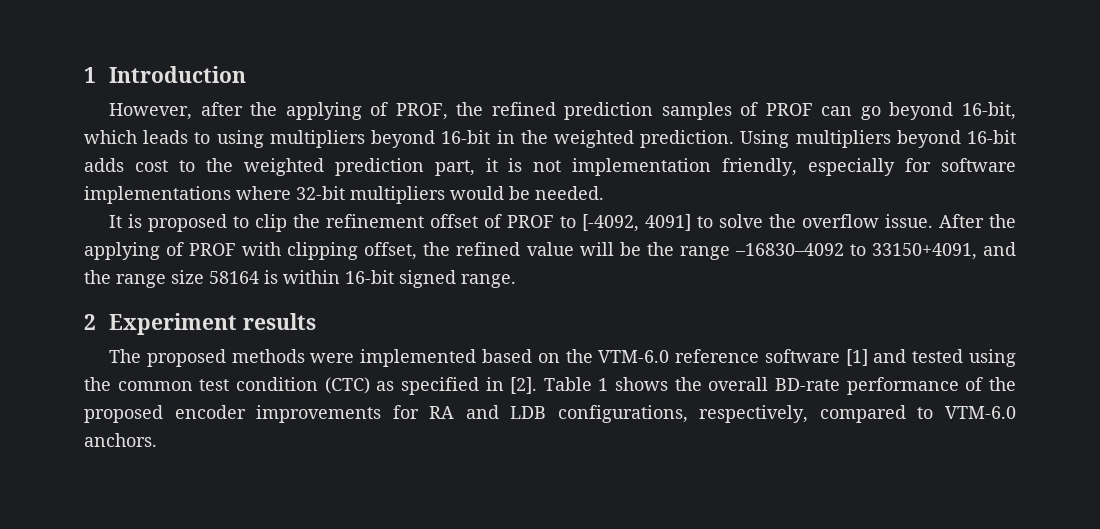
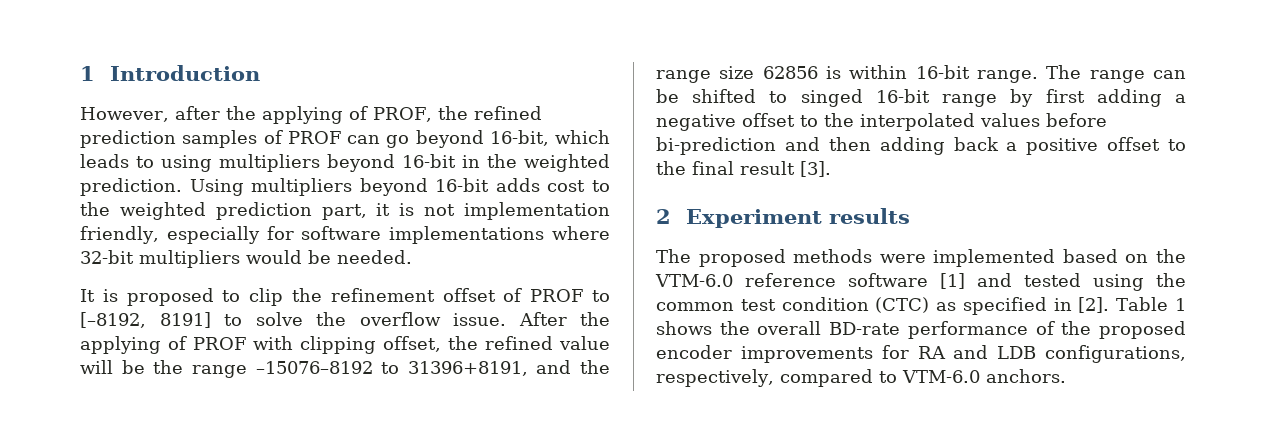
- It is proposed to clip the refinement offset of PROF to [-4092, 4091] to solve the overflow issue.
+ It is proposed to clip the refinement offset of PROF to [–8192, 8191] to solve the overflow issue.
- After the applying of PROF with clipping offset, the refined value will be the range –16830–4092 to 33150+4091, and the range size 58164 is within 16-bit signed range.
+ After the applying of PROF with clipping offset, the refined value will be the range –15076–8192 to 31396+8191, and the range size 62856 is within 16-bit range. The range can be shifted to singed 16-bit range by first adding a negative offset to the interpolated values before bi-prediction and then adding back a positive offset to the final result [3].

